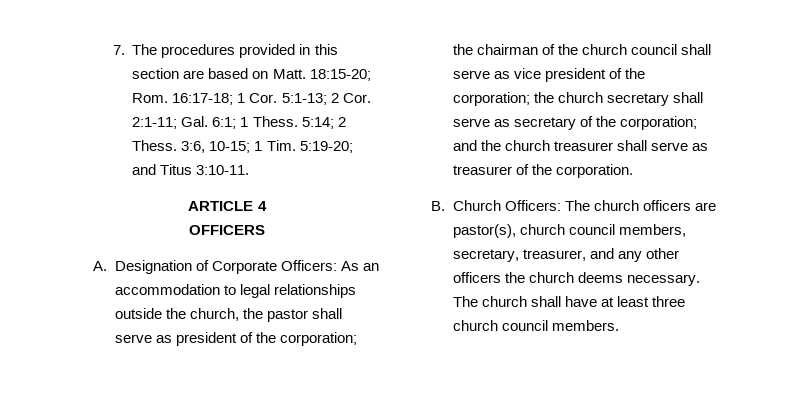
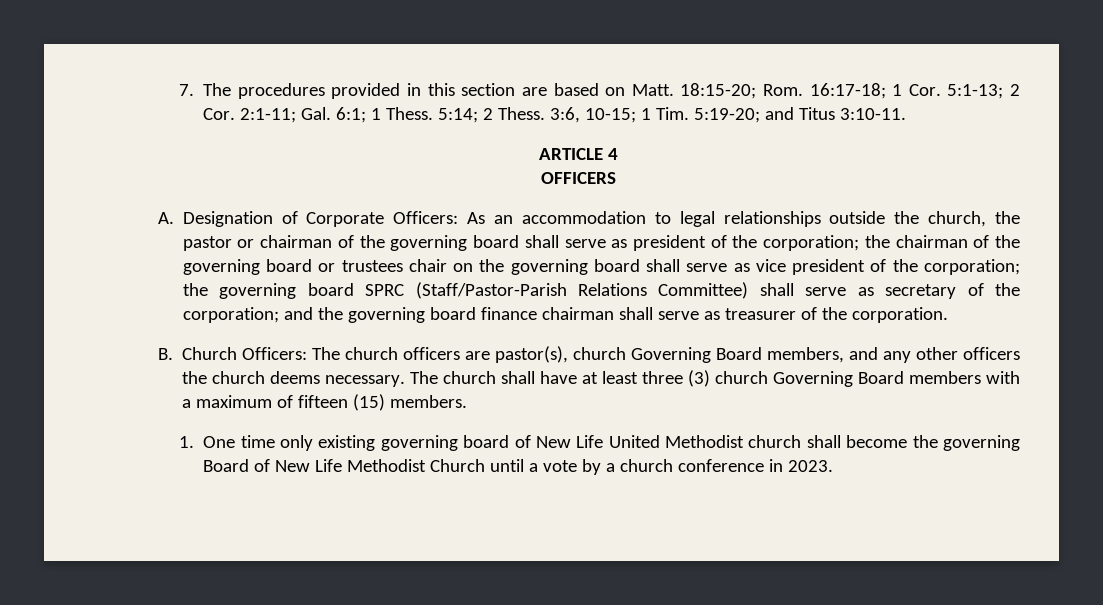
- A. Designation of Corporate Officers: As an accommodation to legal relationships outside the church, the pastor shall serve as president of the corporation; the chairman of the church council shall serve as vice president of the corporation; the church secretary shall serve as secretary of the corporation; and the church treasurer shall serve as treasurer of the corporation.
+ A. Designation of Corporate Officers: As an accommodation to legal relationships outside the church, the pastor or chairman of the governing board shall serve as president of the corporation; the chairman of the governing board or trustees chair on the governing board shall serve as vice president of the corporation; the governing board SPRC (Staff/Pastor-Parish Relations Committee) shall serve as secretary of the corporation; and the governing board finance chairman shall serve as treasurer of the corporation.
- B. Church Officers: The church officers are pastor(s), church council members, secretary, treasurer, and any other officers the church deems necessary.
+ B. Church Officers: The church officers are pastor(s), church Governing Board members, and any other officers the church deems necessary.
- The church shall have at least three church council members.
+ The church shall have at least three (3) church Governing Board members with a maximum of fifteen (15) members.
+ 1. One time only existing governing board of New Life United Methodist church shall become the governing Board of New Life Methodist Church until a vote by a church conference in 2023.

